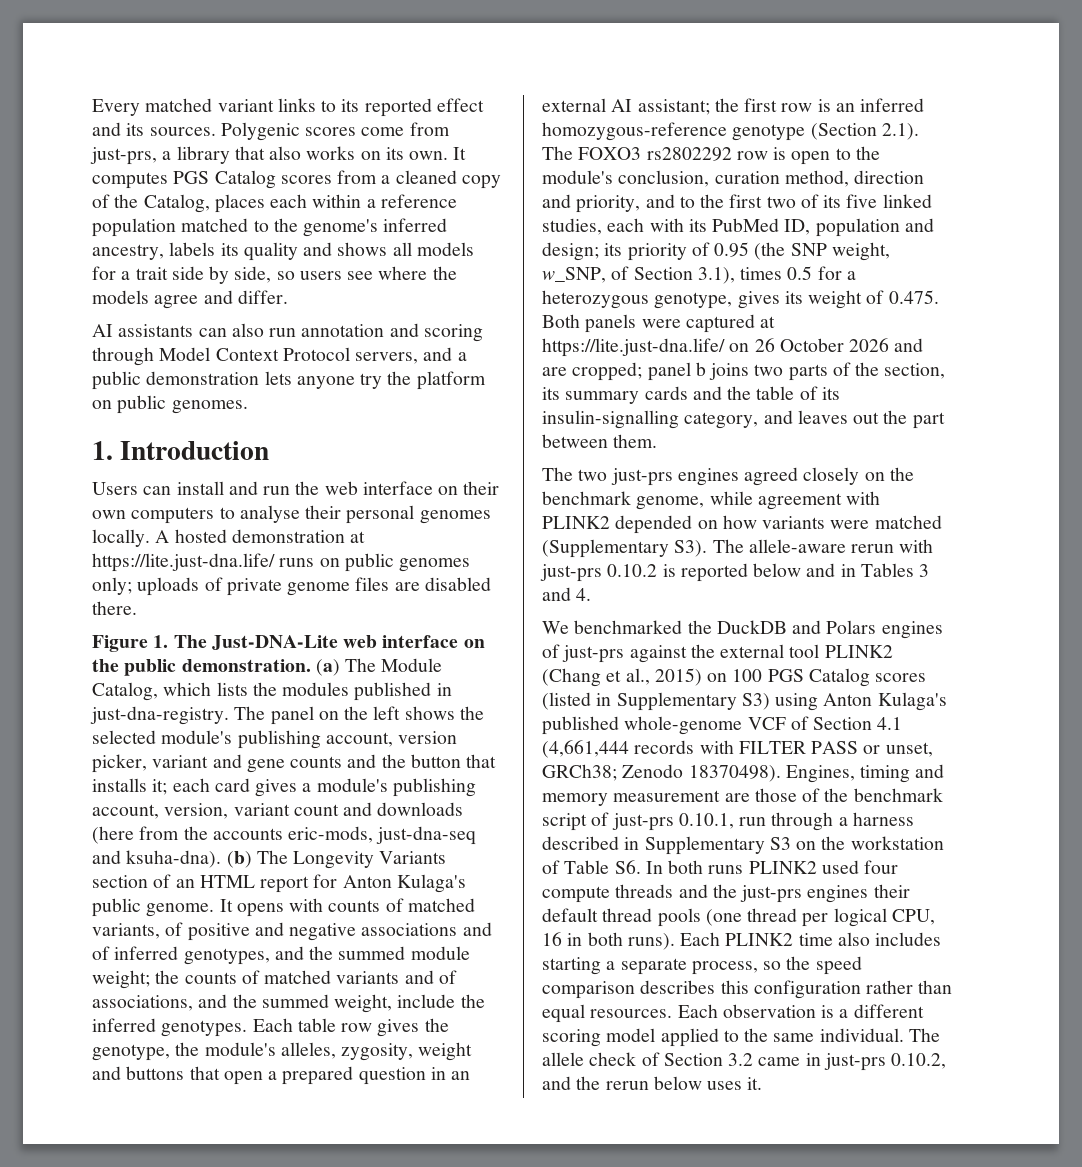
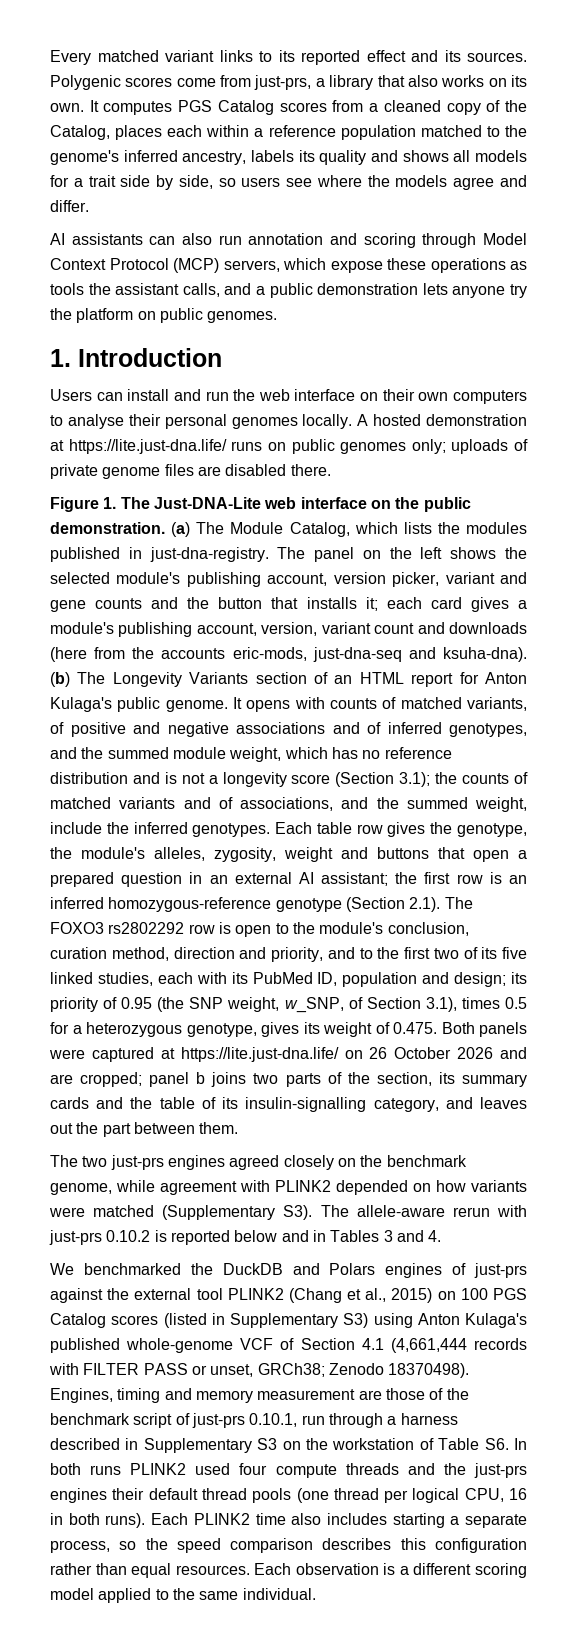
- AI assistants can also run annotation and scoring through Model Context Protocol servers, and a public demonstration lets anyone try the platform on public genomes.
+ AI assistants can also run annotation and scoring through Model Context Protocol (MCP) servers, which expose these operations as tools the assistant calls, and a public demonstration lets anyone try the platform on public genomes.
- It opens with counts of matched variants, of positive and negative associations and of inferred genotypes, and the summed module weight; the counts of matched variants and of associations, and the summed weight, include the inferred genotypes.
+ It opens with counts of matched variants, of positive and negative associations and of inferred genotypes, and the summed module weight, which has no reference distribution and is not a longevity score (Section 3.1); the counts of matched variants and of associations, and the summed weight, include the inferred genotypes.
- The allele check of Section 3.2 came in just-prs 0.10.2, and the rerun below uses it.

